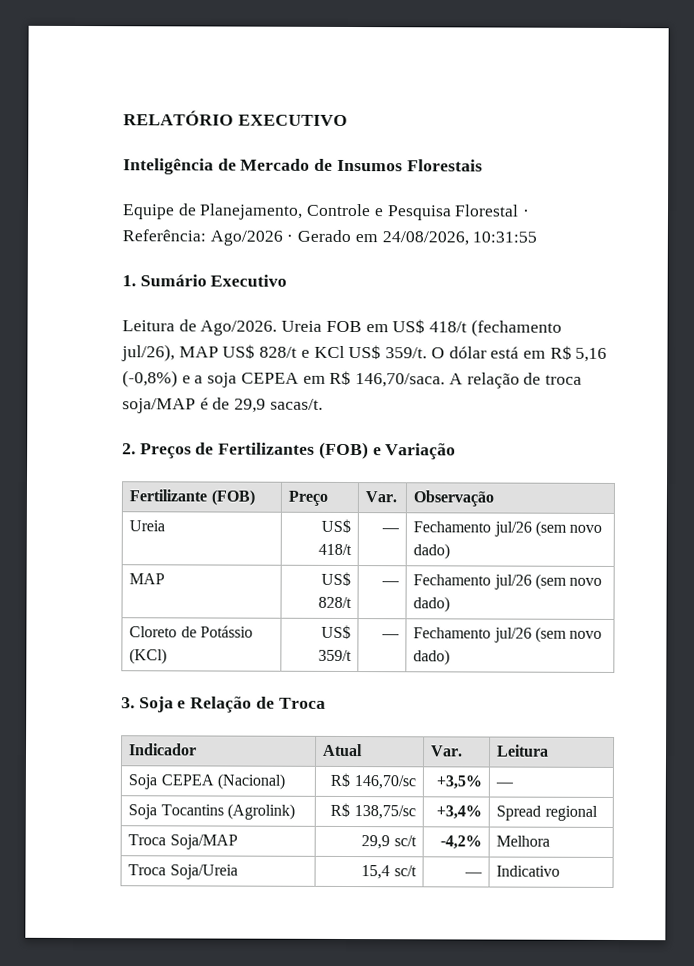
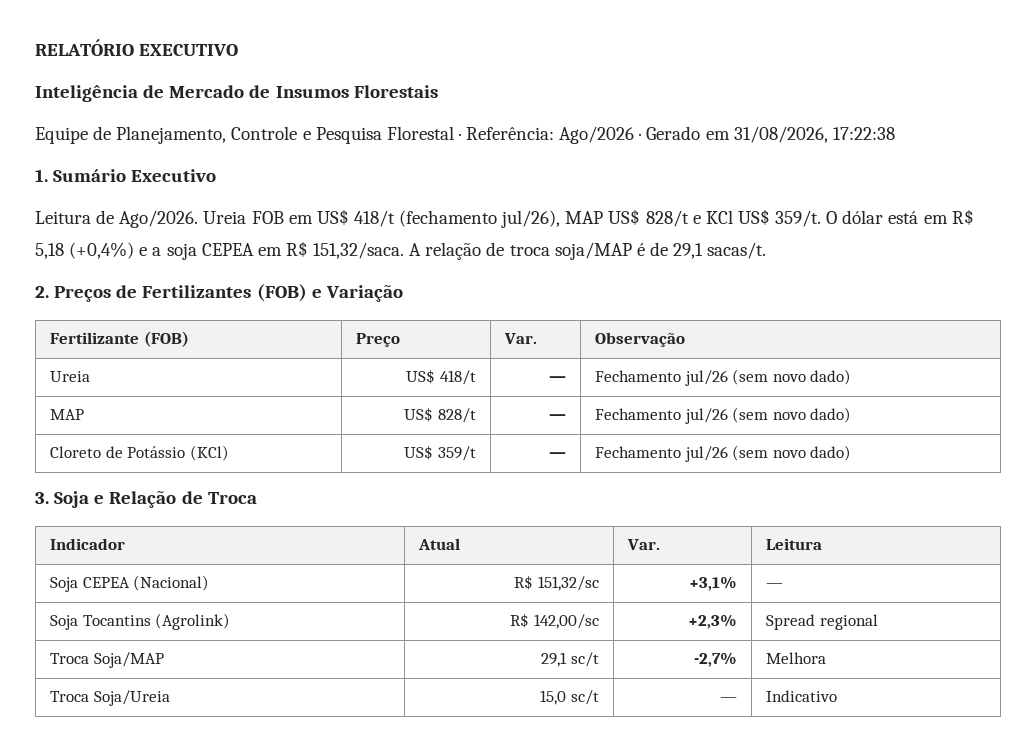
- Equipe de Planejamento, Controle e Pesquisa Florestal · Referência: Ago/2026 · Gerado em 24/08/2026, 10:31:55
+ Equipe de Planejamento, Controle e Pesquisa Florestal · Referência: Ago/2026 · Gerado em 31/08/2026, 17:22:38
- O dólar está em R$ 5,16 (-0,8%) e a soja CEPEA em R$ 146,70/saca.
+ O dólar está em R$ 5,18 (+0,4%) e a soja CEPEA em R$ 151,32/saca.
- A relação de troca soja/MAP é de 29,9 sacas/t.
+ A relação de troca soja/MAP é de 29,1 sacas/t.
- Soja CEPEA (Nacional) | R$ 146,70/sc | +3,5% | —
+ Soja CEPEA (Nacional) | R$ 151,32/sc | +3,1% | —
- Soja Tocantins (Agrolink) | R$ 138,75/sc | +3,4% | Spread regional
+ Soja Tocantins (Agrolink) | R$ 142,00/sc | +2,3% | Spread regional
- Troca Soja/MAP | 29,9 sc/t | -4,2% | Melhora
+ Troca Soja/MAP | 29,1 sc/t | -2,7% | Melhora
- Troca Soja/Ureia | 15,4 sc/t | — | Indicativo
+ Troca Soja/Ureia | 15,0 sc/t | — | Indicativo

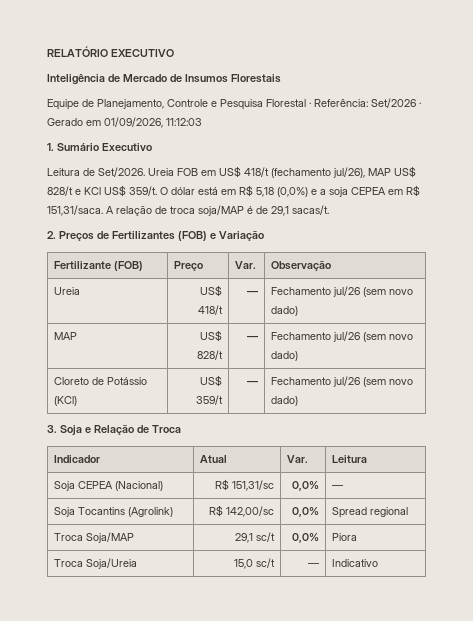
- Equipe de Planejamento, Controle e Pesquisa Florestal · Referência: Ago/2026 · Gerado em 31/08/2026, 17:22:38
+ Equipe de Planejamento, Controle e Pesquisa Florestal · Referência: Set/2026 · Gerado em 01/09/2026, 11:12:03
- Leitura de Ago/2026.
+ Leitura de Set/2026.
- O dólar está em R$ 5,18 (+0,4%) e a soja CEPEA em R$ 151,32/saca.
+ O dólar está em R$ 5,18 (0,0%) e a soja CEPEA em R$ 151,31/saca.
- Soja CEPEA (Nacional) | R$ 151,32/sc | +3,1% | —
+ Soja CEPEA (Nacional) | R$ 151,31/sc | 0,0% | —
- Soja Tocantins (Agrolink) | R$ 142,00/sc | +2,3% | Spread regional
+ Soja Tocantins (Agrolink) | R$ 142,00/sc | 0,0% | Spread regional
- Troca Soja/MAP | 29,1 sc/t | -2,7% | Melhora
+ Troca Soja/MAP | 29,1 sc/t | 0,0% | Piora

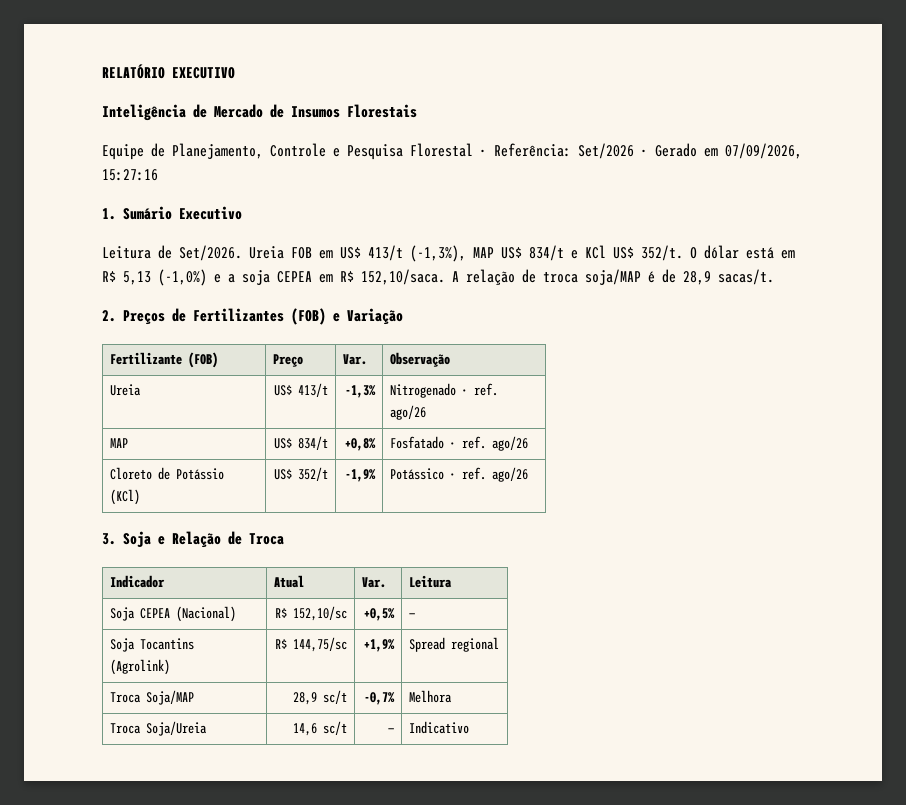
- Equipe de Planejamento, Controle e Pesquisa Florestal · Referência: Set/2026 · Gerado em 01/09/2026, 11:12:03
+ Equipe de Planejamento, Controle e Pesquisa Florestal · Referência: Set/2026 · Gerado em 07/09/2026, 15:27:16
- Ureia FOB em US$ 418/t (fechamento jul/26), MAP US$ 828/t e KCl US$ 359/t.
+ Ureia FOB em US$ 413/t (-1,3%), MAP US$ 834/t e KCl US$ 352/t.
- O dólar está em R$ 5,18 (0,0%) e a soja CEPEA em R$ 151,31/saca.
+ O dólar está em R$ 5,13 (-1,0%) e a soja CEPEA em R$ 152,10/saca.
- A relação de troca soja/MAP é de 29,1 sacas/t.
+ A relação de troca soja/MAP é de 28,9 sacas/t.
- Ureia | US$ 418/t | — | Fechamento jul/26 (sem novo dado)
- MAP | US$ 828/t | — | Fechamento jul/26 (sem novo dado)
+ Ureia | US$ 413/t | -1,3% | Nitrogenado · ref. ago/26
+ MAP | US$ 834/t | +0,8% | Fosfatado · ref. ago/26
- Cloreto de Potássio (KCl) | US$ 359/t | — | Fechamento jul/26 (sem novo dado)
+ Cloreto de Potássio (KCl) | US$ 352/t | -1,9% | Potássico · ref. ago/26
- Soja CEPEA (Nacional) | R$ 151,31/sc | 0,0% | —
+ Soja CEPEA (Nacional) | R$ 152,10/sc | +0,5% | —
- Soja Tocantins (Agrolink) | R$ 142,00/sc | 0,0% | Spread regional
+ Soja Tocantins (Agrolink) | R$ 144,75/sc | +1,9% | Spread regional
- Troca Soja/MAP | 29,1 sc/t | 0,0% | Piora
+ Troca Soja/MAP | 28,9 sc/t | -0,7% | Melhora
- Troca Soja/Ureia | 15,0 sc/t | — | Indicativo
+ Troca Soja/Ureia | 14,6 sc/t | — | Indicativo

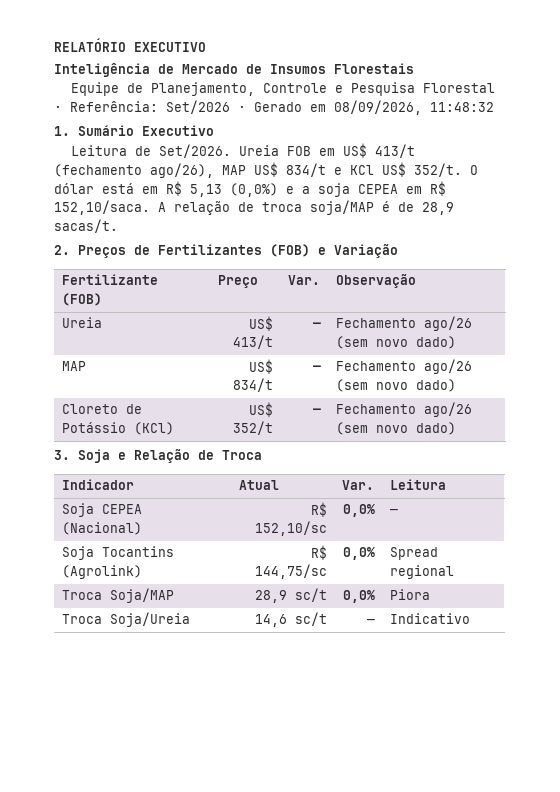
- Equipe de Planejamento, Controle e Pesquisa Florestal · Referência: Set/2026 · Gerado em 07/09/2026, 15:27:16
+ Equipe de Planejamento, Controle e Pesquisa Florestal · Referência: Set/2026 · Gerado em 08/09/2026, 11:48:32
- Ureia FOB em US$ 413/t (-1,3%), MAP US$ 834/t e KCl US$ 352/t.
+ Ureia FOB em US$ 413/t (fechamento ago/26), MAP US$ 834/t e KCl US$ 352/t.
- O dólar está em R$ 5,13 (-1,0%) e a soja CEPEA em R$ 152,10/saca.
+ O dólar está em R$ 5,13 (0,0%) e a soja CEPEA em R$ 152,10/saca.
- Ureia | US$ 413/t | -1,3% | Nitrogenado · ref. ago/26
- MAP | US$ 834/t | +0,8% | Fosfatado · ref. ago/26
+ Ureia | US$ 413/t | — | Fechamento ago/26 (sem novo dado)
+ MAP | US$ 834/t | — | Fechamento ago/26 (sem novo dado)
- Cloreto de Potássio (KCl) | US$ 352/t | -1,9% | Potássico · ref. ago/26
+ Cloreto de Potássio (KCl) | US$ 352/t | — | Fechamento ago/26 (sem novo dado)
- Soja CEPEA (Nacional) | R$ 152,10/sc | +0,5% | —
+ Soja CEPEA (Nacional) | R$ 152,10/sc | 0,0% | —
- Soja Tocantins (Agrolink) | R$ 144,75/sc | +1,9% | Spread regional
+ Soja Tocantins (Agrolink) | R$ 144,75/sc | 0,0% | Spread regional
- Troca Soja/MAP | 28,9 sc/t | -0,7% | Melhora
+ Troca Soja/MAP | 28,9 sc/t | 0,0% | Piora

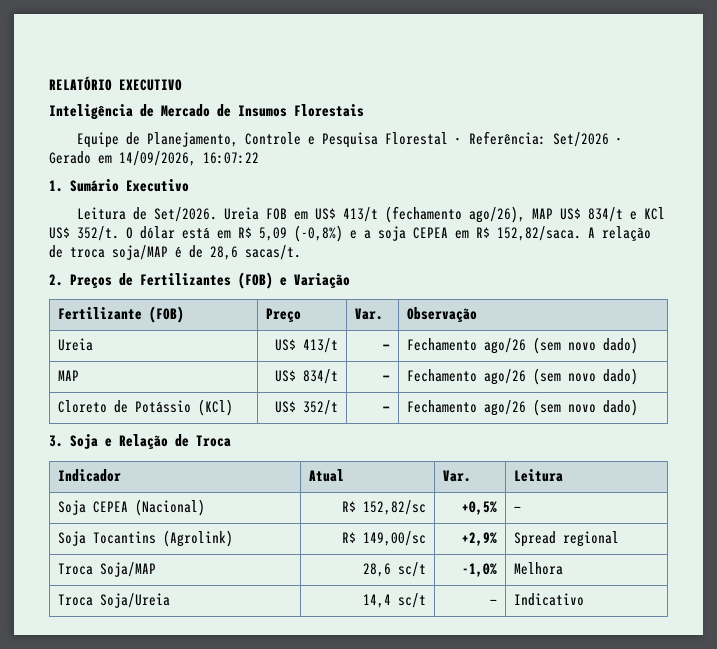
- Equipe de Planejamento, Controle e Pesquisa Florestal · Referência: Set/2026 · Gerado em 08/09/2026, 11:48:32
+ Equipe de Planejamento, Controle e Pesquisa Florestal · Referência: Set/2026 · Gerado em 14/09/2026, 16:07:22
- O dólar está em R$ 5,13 (0,0%) e a soja CEPEA em R$ 152,10/saca.
+ O dólar está em R$ 5,09 (-0,8%) e a soja CEPEA em R$ 152,82/saca.
- A relação de troca soja/MAP é de 28,9 sacas/t.
+ A relação de troca soja/MAP é de 28,6 sacas/t.
- Soja CEPEA (Nacional) | R$ 152,10/sc | 0,0% | —
+ Soja CEPEA (Nacional) | R$ 152,82/sc | +0,5% | —
- Soja Tocantins (Agrolink) | R$ 144,75/sc | 0,0% | Spread regional
+ Soja Tocantins (Agrolink) | R$ 149,00/sc | +2,9% | Spread regional
- Troca Soja/MAP | 28,9 sc/t | 0,0% | Piora
+ Troca Soja/MAP | 28,6 sc/t | -1,0% | Melhora
- Troca Soja/Ureia | 14,6 sc/t | — | Indicativo
+ Troca Soja/Ureia | 14,4 sc/t | — | Indicativo

